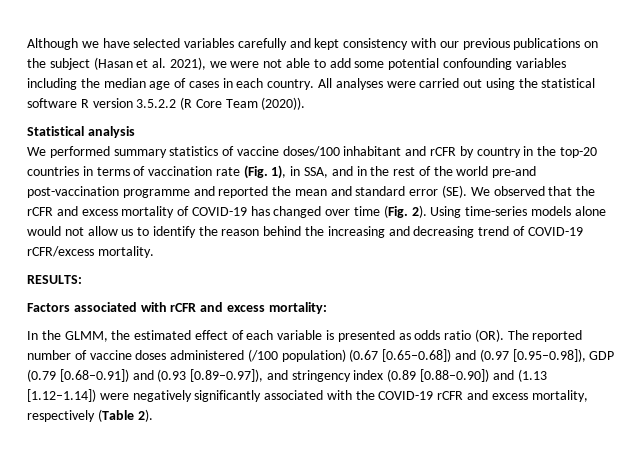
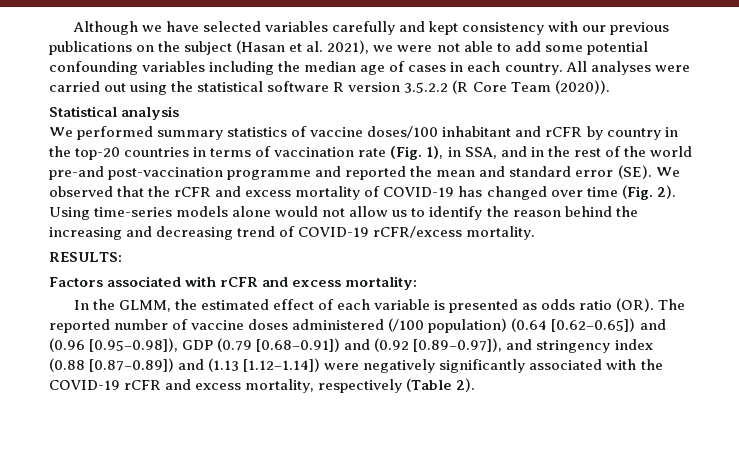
- In the GLMM, the estimated effect of each variable is presented as odds ratio (OR). The reported number of vaccine doses administered (/100 population) (0.67 [0.65–0.68]) and (0.97 [0.95–0.98]), GDP (0.79 [0.68–0.91]) and (0.93 [0.89–0.97]), and stringency index (0.89 [0.88–0.90]) and (1.13 [1.12–1.14]) were negatively significantly associated with the COVID-19 rCFR and excess mortality, respectively (Table 2).
+ In the GLMM, the estimated effect of each variable is presented as odds ratio (OR). The reported number of vaccine doses administered (/100 population) (0.64 [0.62–0.65]) and (0.96 [0.95–0.98]), GDP (0.79 [0.68–0.91]) and (0.92 [0.89–0.97]), and stringency index (0.88 [0.87–0.89]) and (1.13 [1.12–1.14]) were negatively significantly associated with the COVID-19 rCFR and excess mortality, respectively (Table 2).

